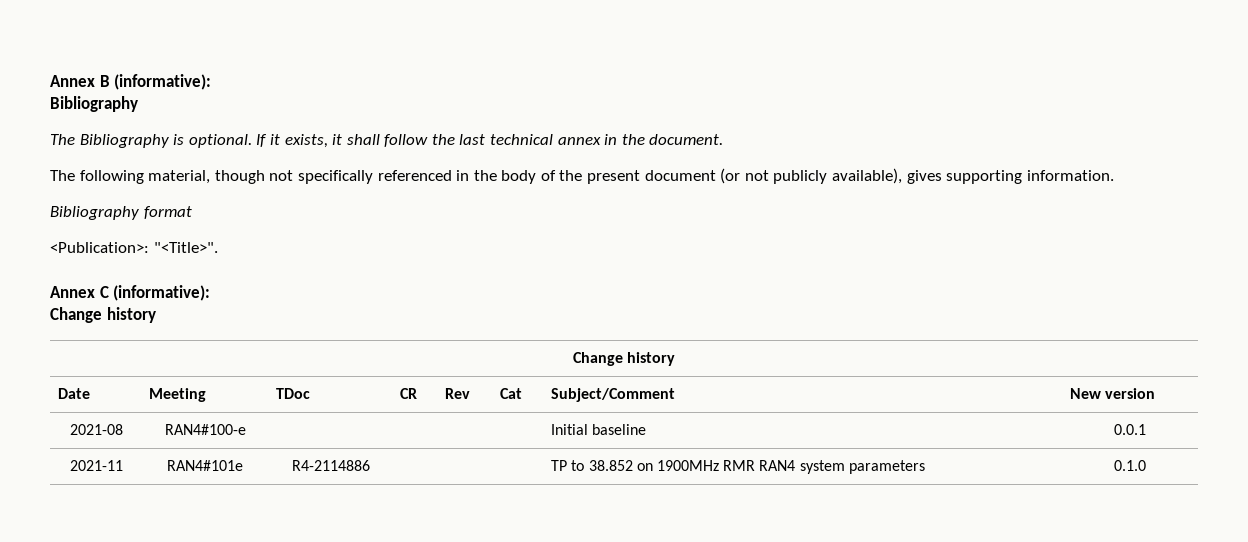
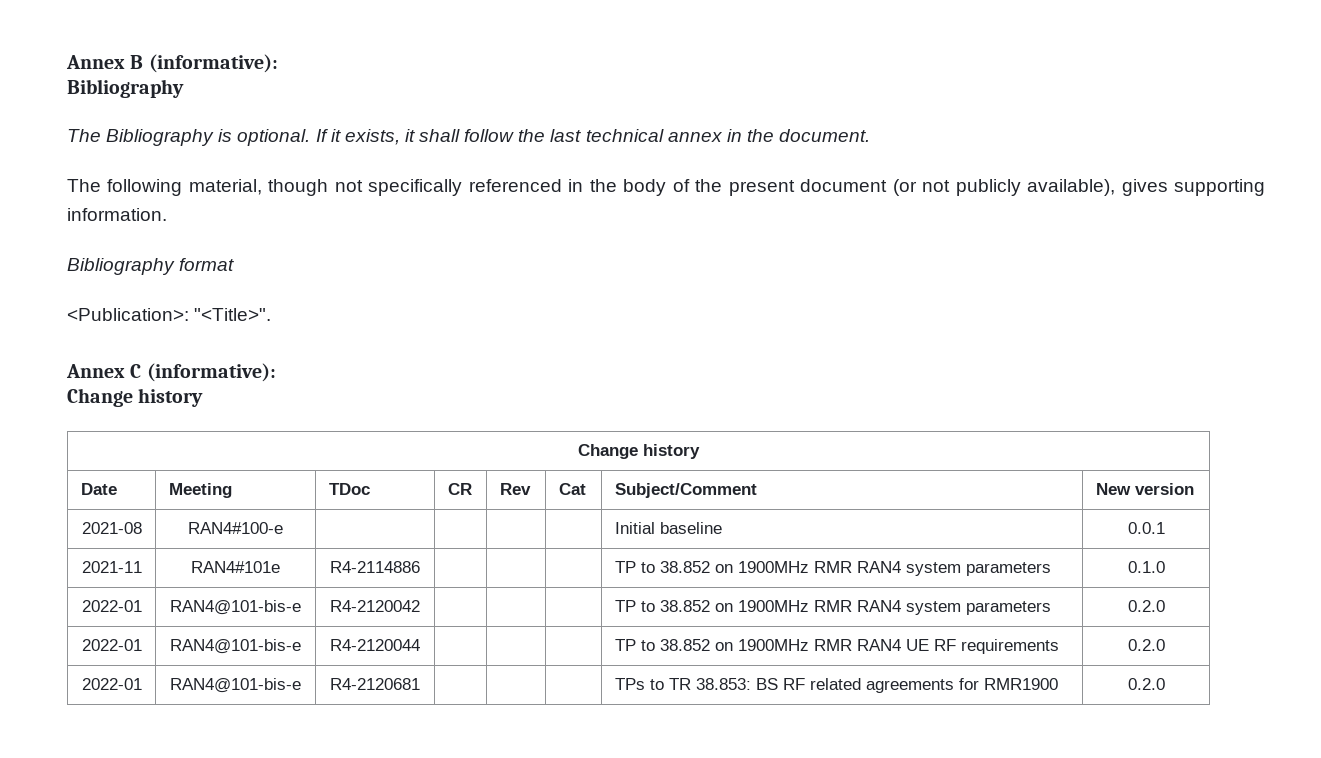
+ 2022-01 | RAN4@101-bis-e | R4-2120042 | | | | TP to 38.852 on 1900MHz RMR RAN4 system parameters | 0.2.0
+ 2022-01 | RAN4@101-bis-e | R4-2120044 | | | | TP to 38.852 on 1900MHz RMR RAN4 UE RF requirements | 0.2.0
+ 2022-01 | RAN4@101-bis-e | R4-2120681 | | | | TPs to TR 38.853: BS RF related agreements for RMR1900 | 0.2.0

